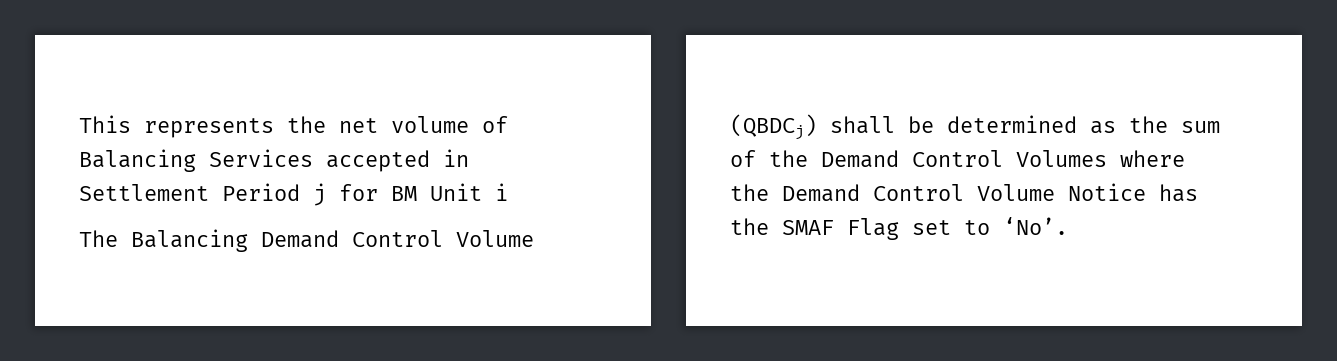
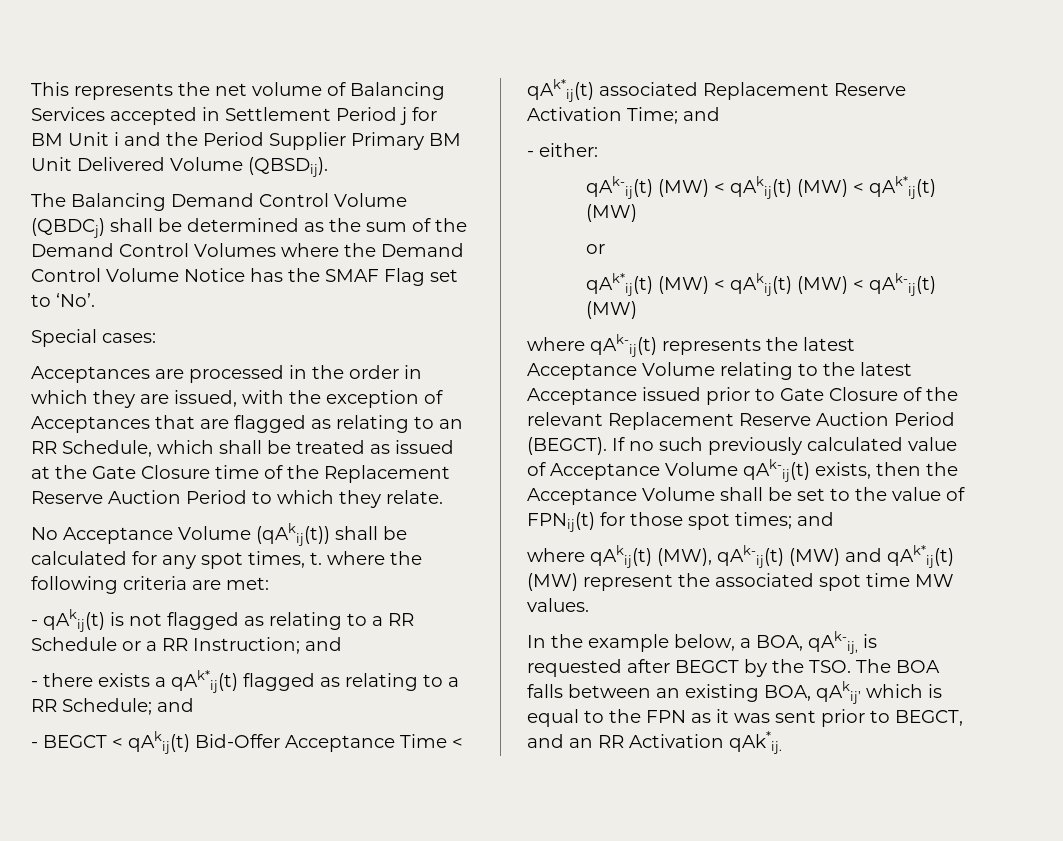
- This represents the net volume of Balancing Services accepted in Settlement Period j for BM Unit i
+ This represents the net volume of Balancing Services accepted in Settlement Period j for BM Unit i and the Period Supplier Primary BM Unit Delivered Volume (QBSDij).
+ Special cases:
+ Acceptances are processed in the order in which they are issued, with the exception of Acceptances that are flagged as relating to an RR Schedule, which shall be treated as issued at the Gate Closure time of the Replacement Reserve Auction Period to which they relate.
+ No Acceptance Volume (qAkij(t)) shall be calculated for any spot times, t. where the following criteria are met:
+ - qAkij(t) is not flagged as relating to a RR Schedule or a RR Instruction; and
+ - there exists a qAk*ij(t) flagged as relating to a RR Schedule; and
+ - BEGCT < qAkij(t) Bid-Offer Acceptance Time < qAk*ij(t) associated Replacement Reserve Activation Time; and
+ - either:
+ qAk-ij(t) (MW) < qAkij(t) (MW) < qAk*ij(t) (MW)
+ or
+ qAk*ij(t) (MW) < qAkij(t) (MW) < qAk-ij(t) (MW)
+ where qAk-ij(t) represents the latest Acceptance Volume relating to the latest Acceptance issued prior to Gate Closure of the relevant Replacement Reserve Auction Period (BEGCT). If no such previously calculated value of Acceptance Volume qAk-ij(t) exists, then the Acceptance Volume shall be set to the value of FPNij(t) for those spot times; and
+ where qAkij(t) (MW), qAk-ij(t) (MW) and qAk*ij(t) (MW) represent the associated spot time MW values.
+ In the example below, a BOA, qAk-ij, is requested after BEGCT by the TSO. The BOA falls between an existing BOA, qAkij’ which is equal to the FPN as it was sent prior to BEGCT, and an RR Activation qAk*ij.

